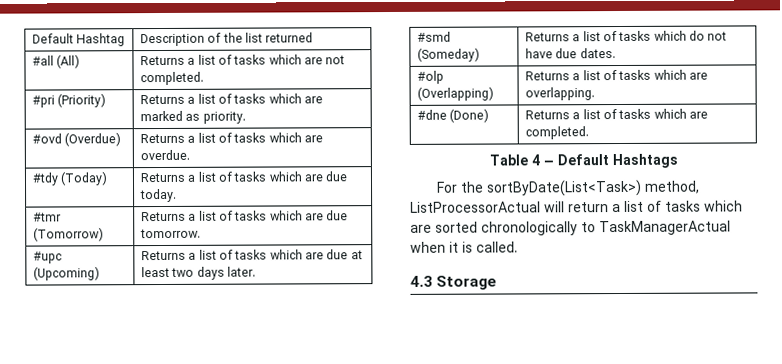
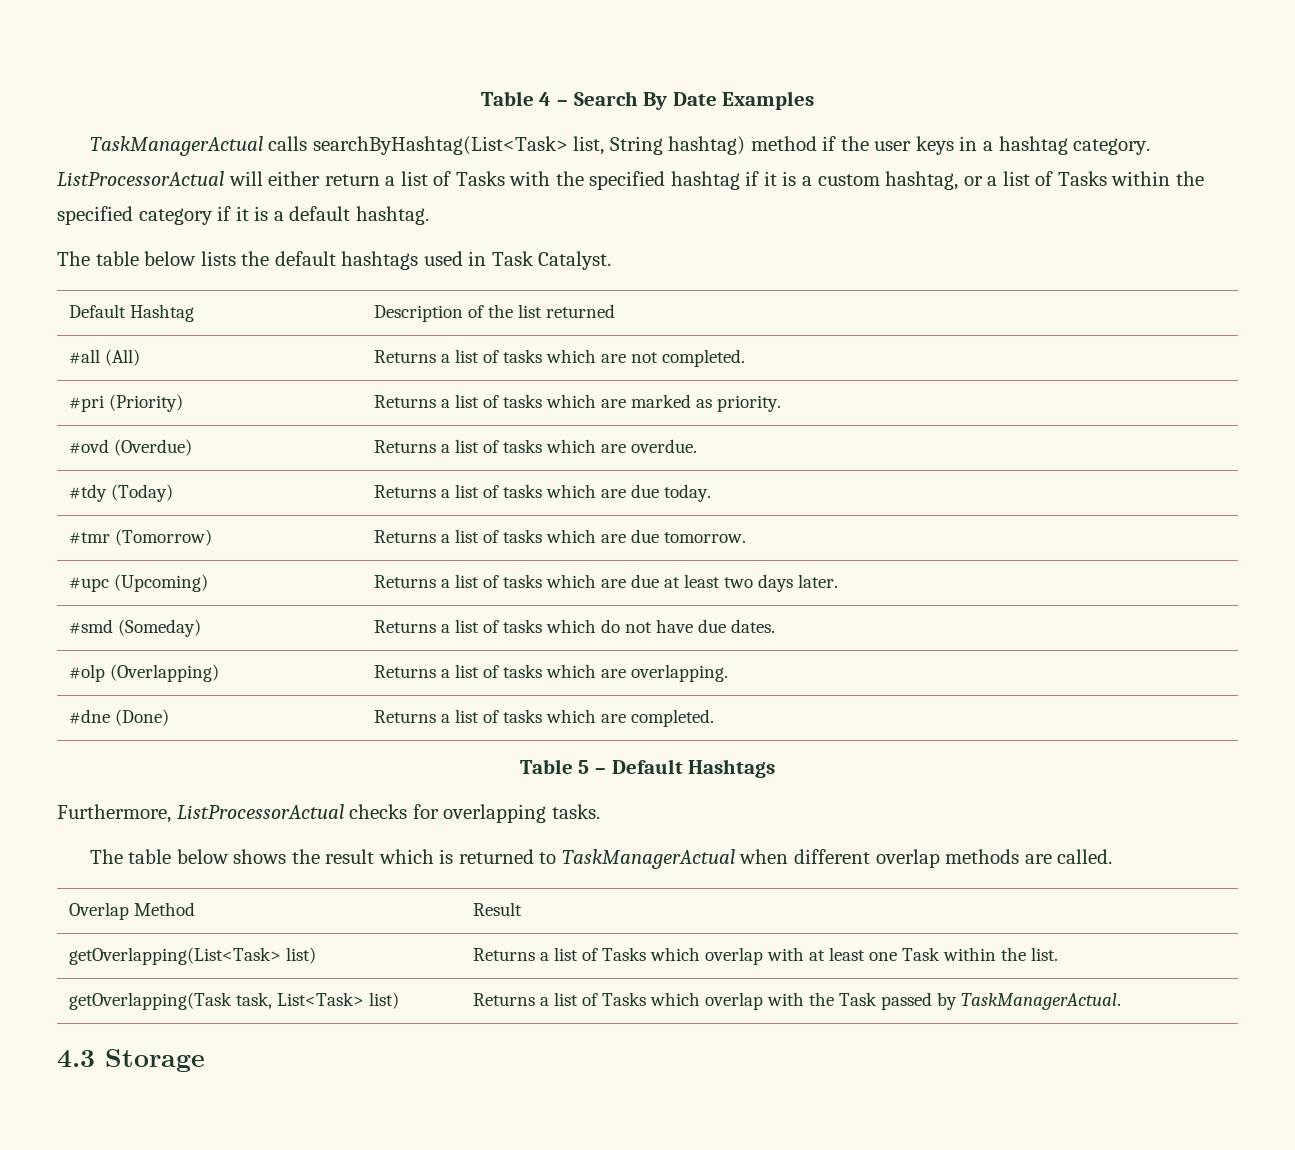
+ Table 4 – Search By Date Examples
+ TaskManagerActual calls searchByHashtag(List<Task> list, String hashtag) method if the user keys in a hashtag category. ListProcessorActual will either return a list of Tasks with the specified hashtag if it is a custom hashtag, or a list of Tasks within the specified category if it is a default hashtag.
+ The table below lists the default hashtags used in Task Catalyst.
- Table 4 – Default Hashtags
+ Table 5 – Default Hashtags
- For the sortByDate(List<Task>) method, ListProcessorActual will return a list of tasks which are sorted chronologically to TaskManagerActual when it is called.
+ Furthermore, ListProcessorActual checks for overlapping tasks.
+ The table below shows the result which is returned to TaskManagerActual when different overlap methods are called.
+ Overlap Method | Result
+ getOverlapping(List<Task> list) | Returns a list of Tasks which overlap with at least one Task within the list.
+ getOverlapping(Task task, List<Task> list) | Returns a list of Tasks which overlap with the Task passed by TaskManagerActual.

